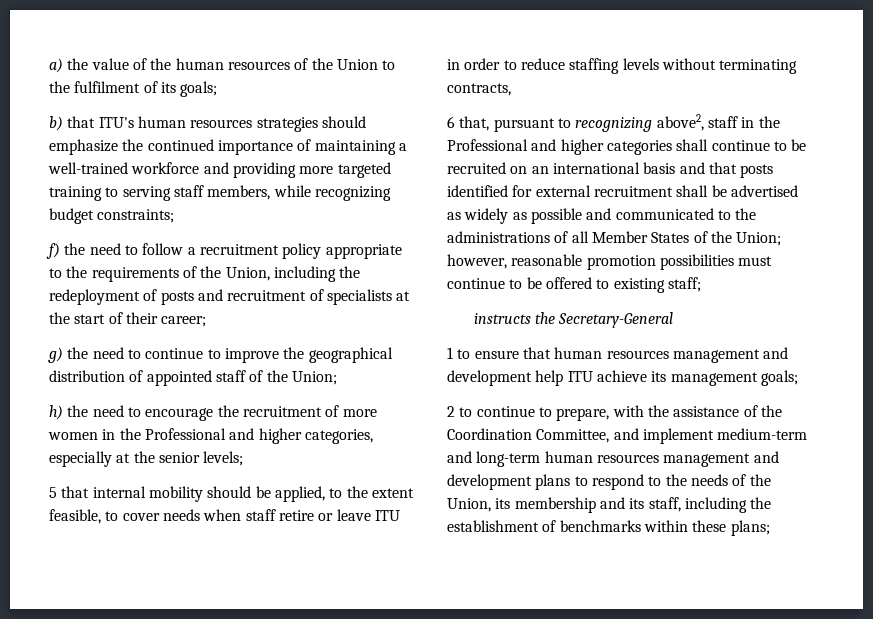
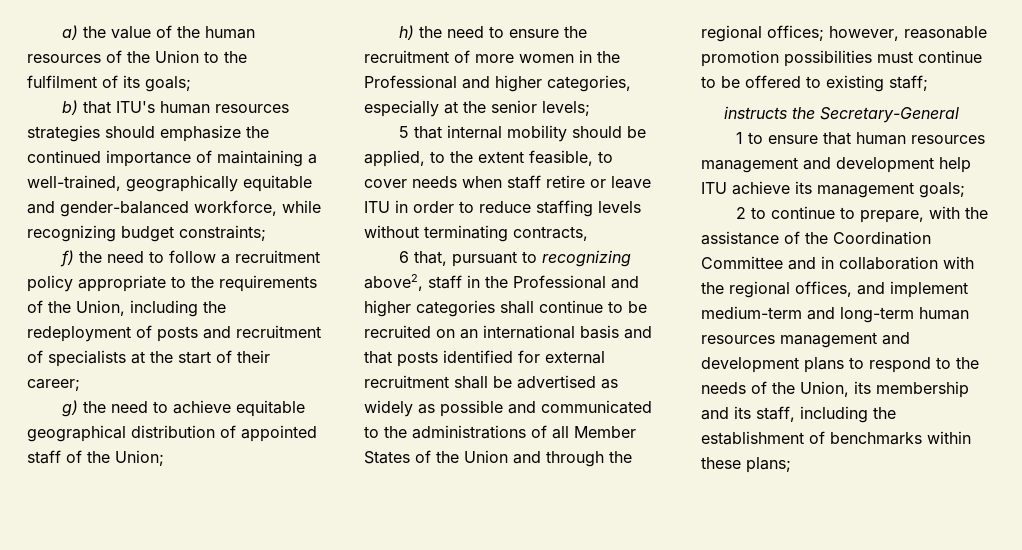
- b) that ITU's human resources strategies should emphasize the continued importance of maintaining a well-trained workforce and providing more targeted training to serving staff members, while recognizing budget constraints;
+ b) that ITU's human resources strategies should emphasize the continued importance of maintaining a well-trained, geographically equitable and gender-balanced workforce, while recognizing budget constraints;
- g) the need to continue to improve the geographical distribution of appointed staff of the Union;
+ g) the need to achieve equitable geographical distribution of appointed staff of the Union;
- h) the need to encourage the recruitment of more women in the Professional and higher categories, especially at the senior levels;
+ h) the need to ensure the recruitment of more women in the Professional and higher categories, especially at the senior levels;
- 6 that, pursuant to recognizing above2, staff in the Professional and higher categories shall continue to be recruited on an international basis and that posts identified for external recruitment shall be advertised as widely as possible and communicated to the administrations of all Member States of the Union; however, reasonable promotion possibilities must continue to be offered to existing staff;
+ 6 that, pursuant to recognizing above2, staff in the Professional and higher categories shall continue to be recruited on an international basis and that posts identified for external recruitment shall be advertised as widely as possible and communicated to the administrations of all Member States of the Union and through the regional offices; however, reasonable promotion possibilities must continue to be offered to existing staff;
- 2 to continue to prepare, with the assistance of the Coordination Committee, and implement medium-term and long-term human resources management and development plans to respond to the needs of the Union, its membership and its staff, including the establishment of benchmarks within these plans;
+ 2 to continue to prepare, with the assistance of the Coordination Committee and in collaboration with the regional offices, and implement medium-term and long-term human resources management and development plans to respond to the needs of the Union, its membership and its staff, including the establishment of benchmarks within these plans;

